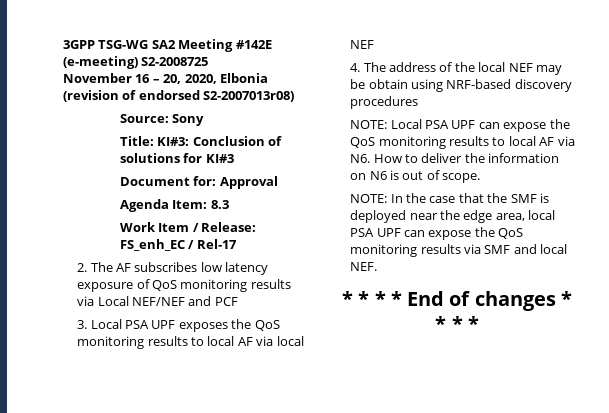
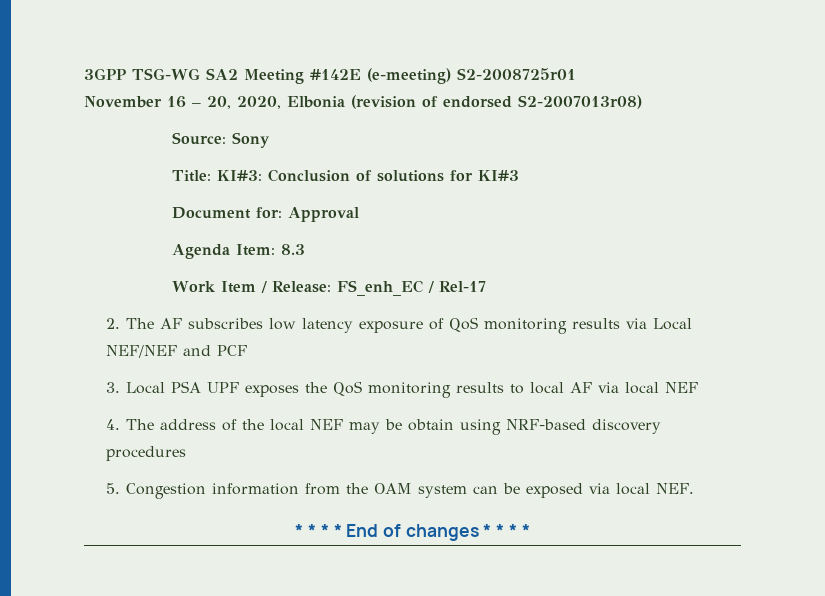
- 3GPP TSG-WG SA2 Meeting #142E (e-meeting) S2-2008725
+ 3GPP TSG-WG SA2 Meeting #142E (e-meeting) S2-2008725r01
- NOTE: Local PSA UPF can expose the QoS monitoring results to local AF via N6. How to deliver the information on N6 is out of scope.
- NOTE: In the case that the SMF is deployed near the edge area, local PSA UPF can expose the QoS monitoring results via SMF and local NEF.
+ 5. Congestion information from the OAM system can be exposed via local NEF.

